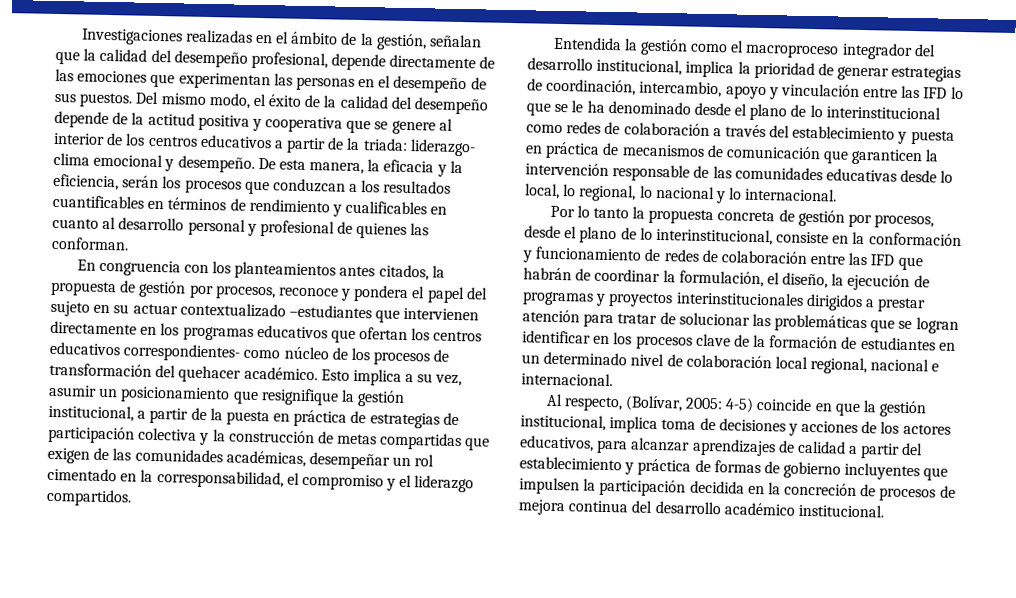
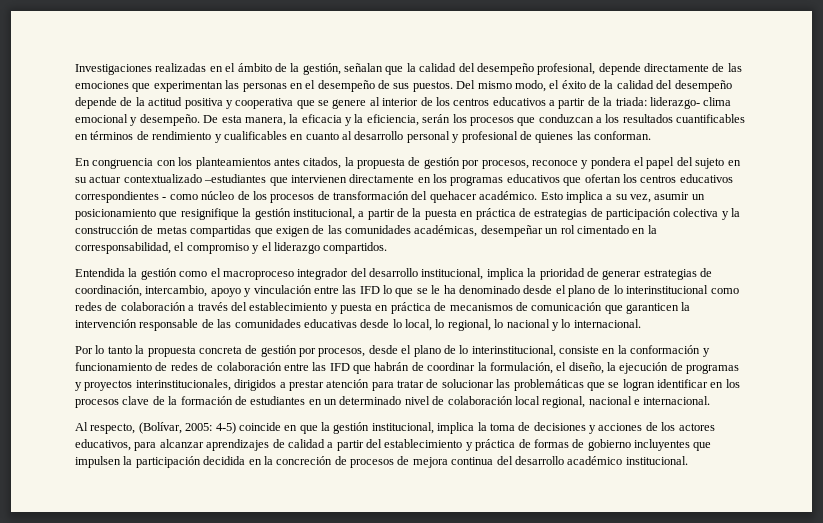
- En congruencia con los planteamientos antes citados, la propuesta de gestión por procesos, reconoce y pondera el papel del sujeto en su actuar contextualizado –estudiantes que intervienen directamente en los programas educativos que ofertan los centros educativos correspondientes- como núcleo de los procesos de transformación del quehacer académico.
+ En congruencia con los planteamientos antes citados, la propuesta de gestión por procesos, reconoce y pondera el papel del sujeto en su actuar contextualizado –estudiantes que intervienen directamente en los programas educativos que ofertan los centros educativos correspondientes - como núcleo de los procesos de transformación del quehacer académico.
- Por lo tanto la propuesta concreta de gestión por procesos, desde el plano de lo interinstitucional, consiste en la conformación y funcionamiento de redes de colaboración entre las IFD que habrán de coordinar la formulación, el diseño, la ejecución de programas y proyectos interinstitucionales dirigidos a prestar atención para tratar de solucionar las problemáticas que se logran identificar en los procesos clave de la formación de estudiantes en un determinado nivel de colaboración local regional, nacional e internacional.
+ Por lo tanto la propuesta concreta de gestión por procesos, desde el plano de lo interinstitucional, consiste en la conformación y funcionamiento de redes de colaboración entre las IFD que habrán de coordinar la formulación, el diseño, la ejecución de programas y proyectos interinstitucionales, dirigidos a prestar atención para tratar de solucionar las problemáticas que se logran identificar en los procesos clave de la formación de estudiantes en un determinado nivel de colaboración local regional, nacional e internacional.
- Al respecto, (Bolívar, 2005: 4-5) coincide en que la gestión institucional, implica toma de decisiones y acciones de los actores educativos, para alcanzar aprendizajes de calidad a partir del establecimiento y práctica de formas de gobierno incluyentes que impulsen la participación decidida en la concreción de procesos de mejora continua del desarrollo académico institucional.
+ Al respecto, (Bolívar, 2005: 4-5) coincide en que la gestión institucional, implica la toma de decisiones y acciones de los actores educativos, para alcanzar aprendizajes de calidad a partir del establecimiento y práctica de formas de gobierno incluyentes que impulsen la participación decidida en la concreción de procesos de mejora continua del desarrollo académico institucional.

